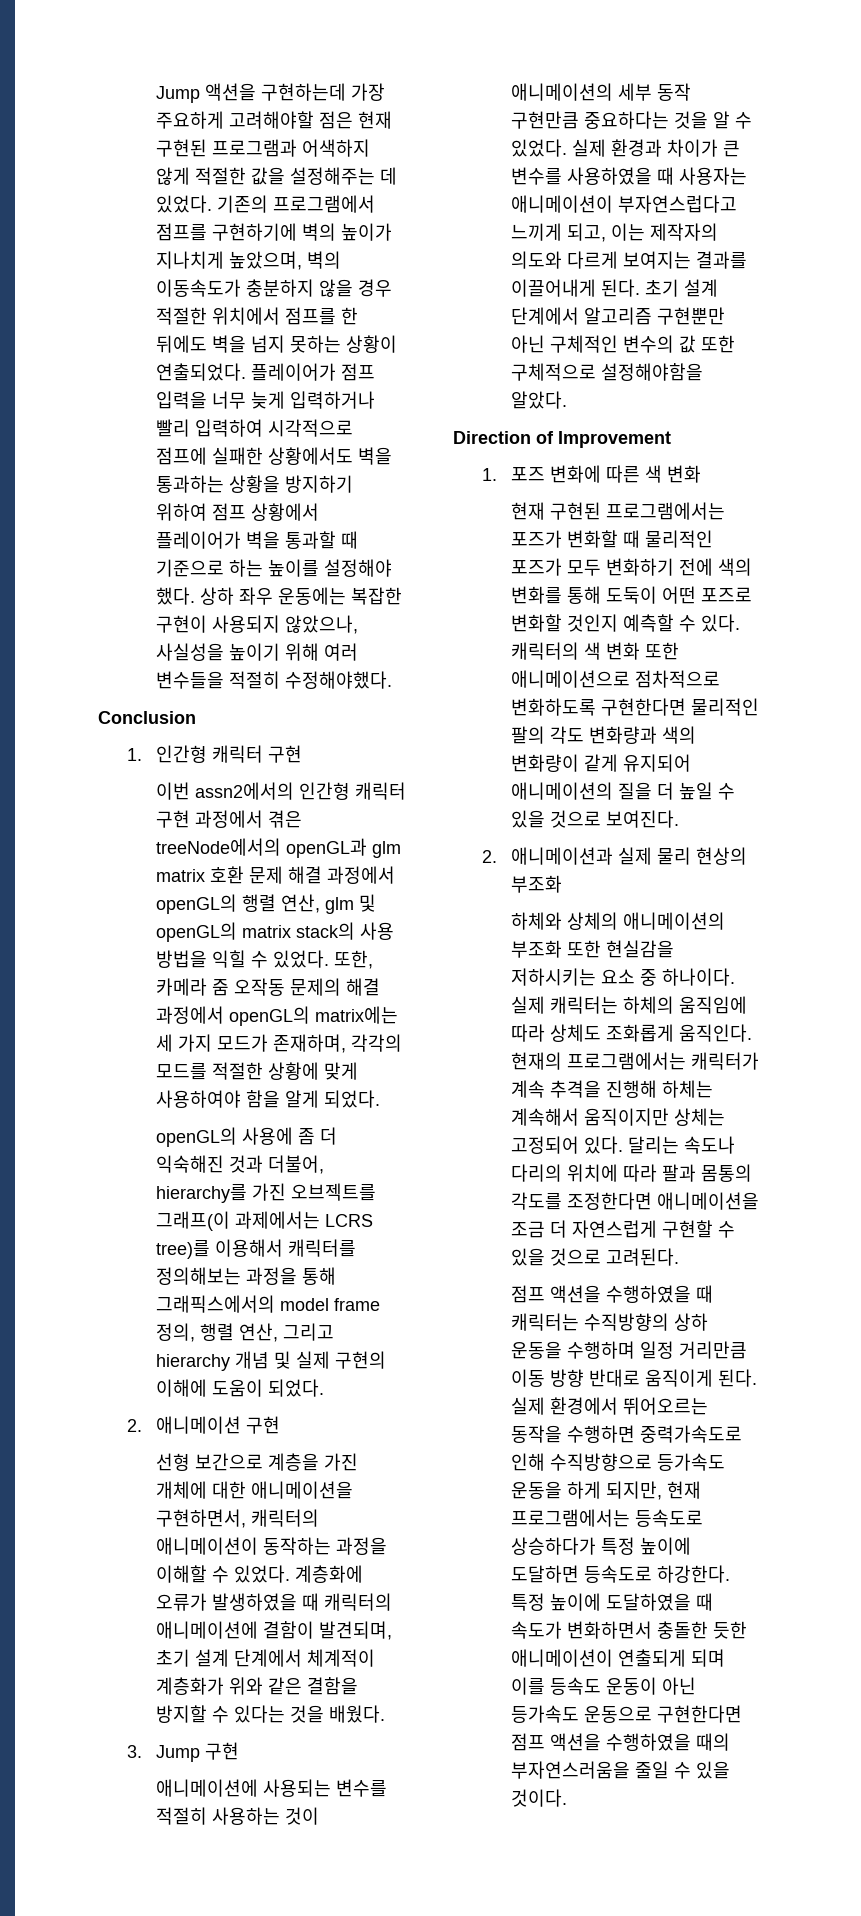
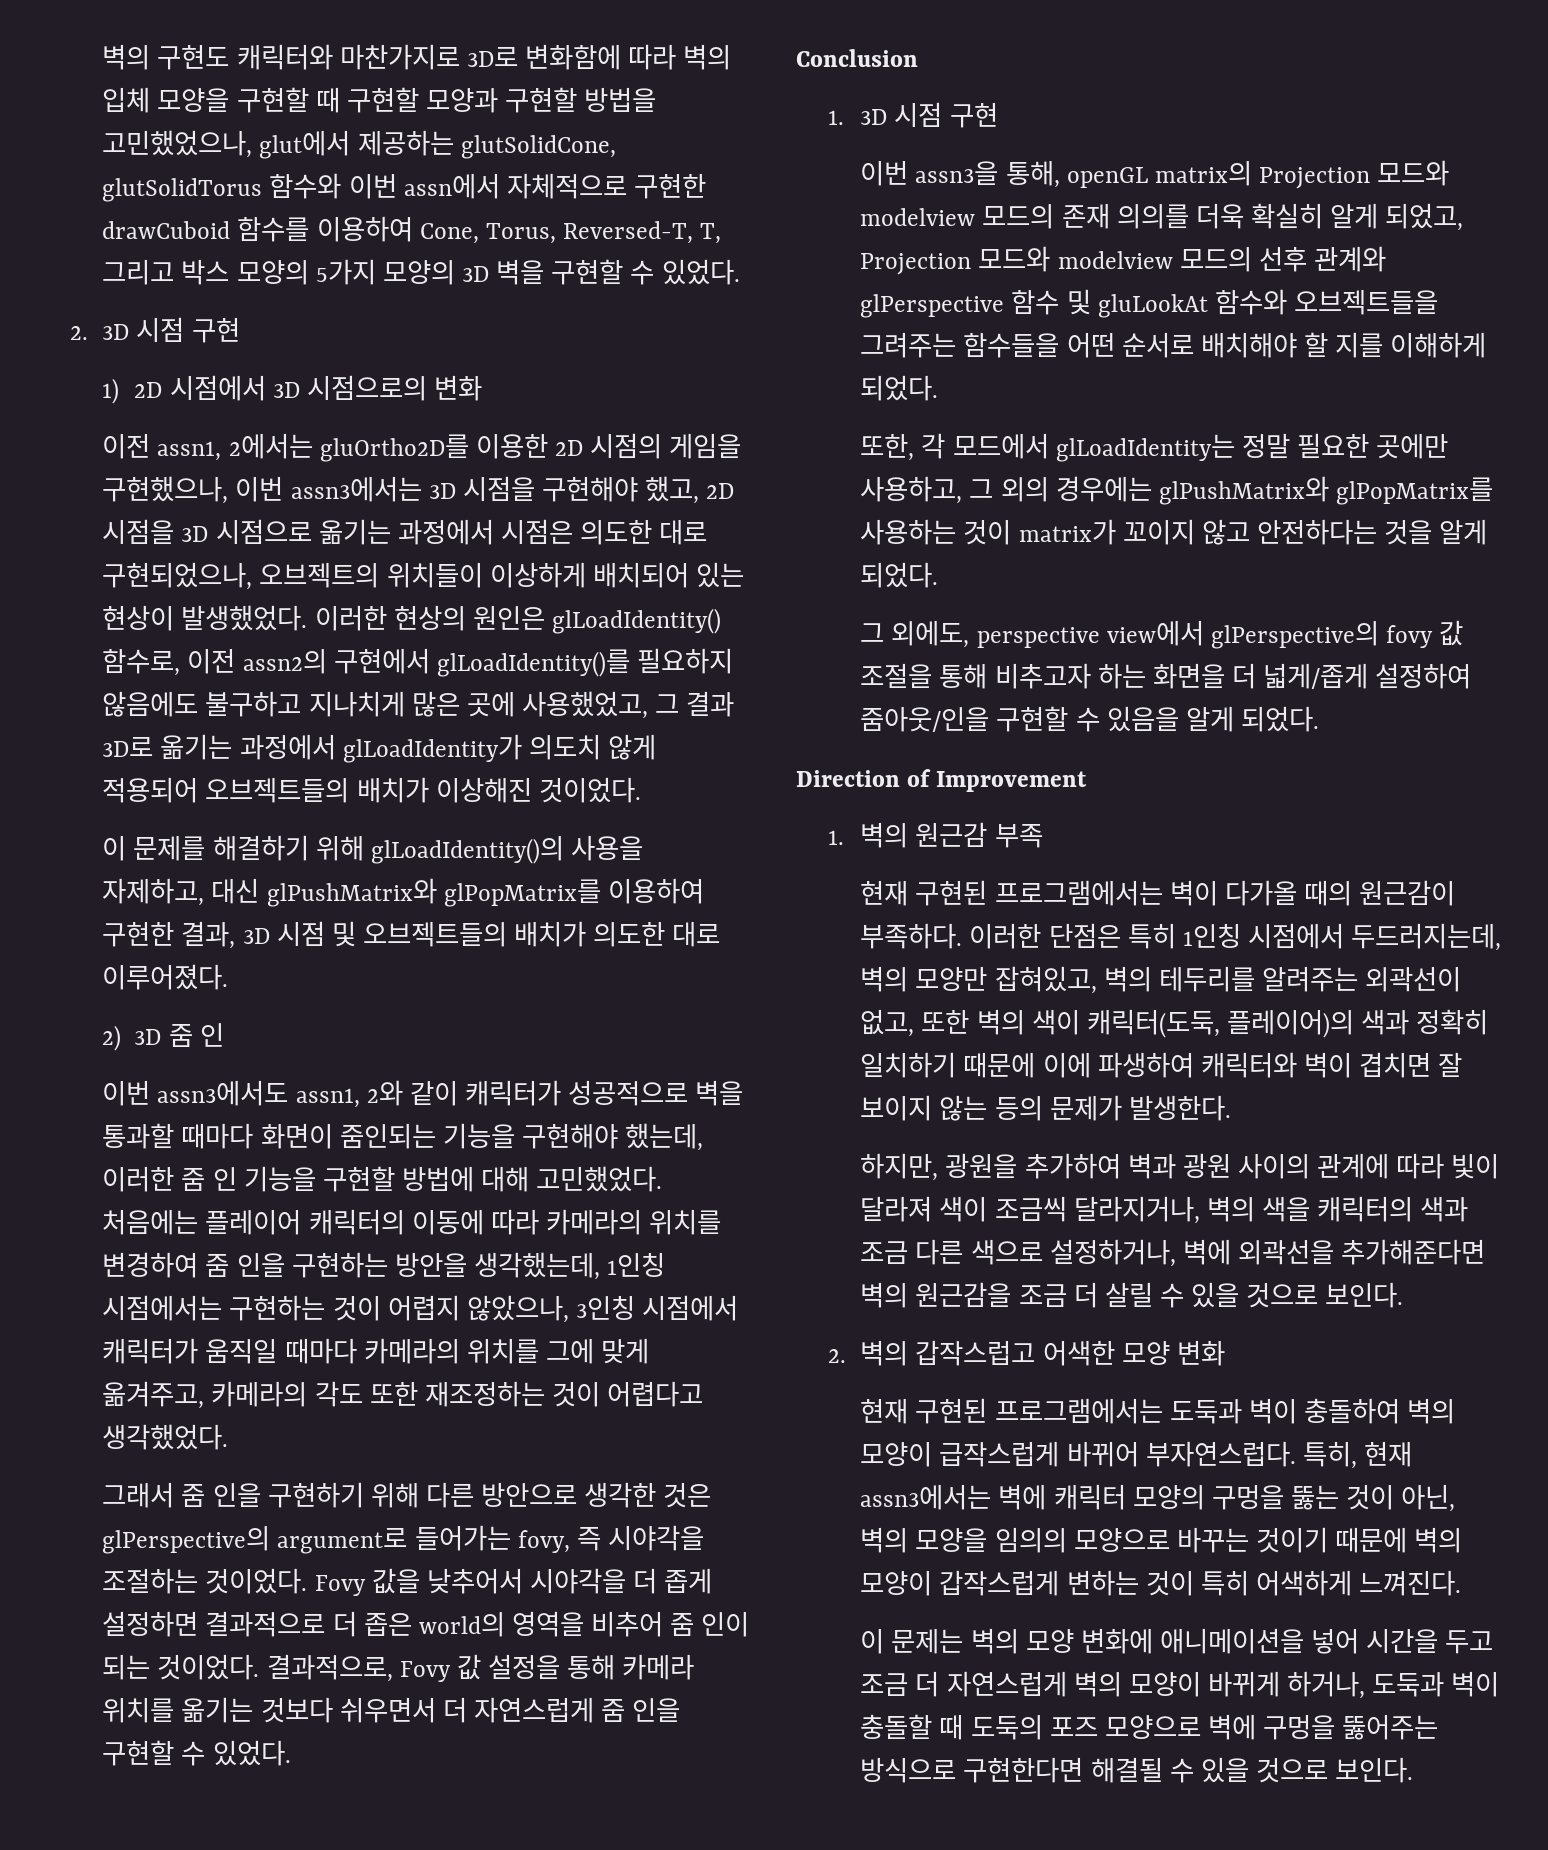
- Jump 액션을 구현하는데 가장 주요하게 고려해야할 점은 현재 구현된 프로그램과 어색하지 않게 적절한 값을 설정해주는 데 있었다. 기존의 프로그램에서 점프를 구현하기에 벽의 높이가 지나치게 높았으며, 벽의 이동속도가 충분하지 않을 경우 적절한 위치에서 점프를 한 뒤에도 벽을 넘지 못하는 상황이 연출되었다. 플레이어가 점프 입력을 너무 늦게 입력하거나 빨리 입력하여 시각적으로 점프에 실패한 상황에서도 벽을 통과하는 상황을 방지하기 위하여 점프 상황에서 플레이어가 벽을 통과할 때 기준으로 하는 높이를 설정해야 했다. 상하 좌우 운동에는 복잡한 구현이 사용되지 않았으나, 사실성을 높이기 위해 여러 변수들을 적절히 수정해야했다.
+ 벽의 구현도 캐릭터와 마찬가지로 3D로 변화함에 따라 벽의 입체 모양을 구현할 때 구현할 모양과 구현할 방법을 고민했었으나, glut에서 제공하는 glutSolidCone, glutSolidTorus 함수와 이번 assn에서 자체적으로 구현한 drawCuboid 함수를 이용하여 Cone, Torus, Reversed-T, T, 그리고 박스 모양의 5가지 모양의 3D 벽을 구현할 수 있었다.
+ 2. 3D 시점 구현
+ 1) 2D 시점에서 3D 시점으로의 변화
+ 이전 assn1, 2에서는 gluOrtho2D를 이용한 2D 시점의 게임을 구현했으나, 이번 assn3에서는 3D 시점을 구현해야 했고, 2D 시점을 3D 시점으로 옮기는 과정에서 시점은 의도한 대로 구현되었으나, 오브젝트의 위치들이 이상하게 배치되어 있는 현상이 발생했었다. 이러한 현상의 원인은 glLoadIdentity() 함수로, 이전 assn2의 구현에서 glLoadIdentity()를 필요하지 않음에도 불구하고 지나치게 많은 곳에 사용했었고, 그 결과 3D로 옮기는 과정에서 glLoadIdentity가 의도치 않게 적용되어 오브젝트들의 배치가 이상해진 것이었다.
+ 이 문제를 해결하기 위해 glLoadIdentity()의 사용을 자제하고, 대신 glPushMatrix와 glPopMatrix를 이용하여 구현한 결과, 3D 시점 및 오브젝트들의 배치가 의도한 대로 이루어졌다.
+ 2) 3D 줌 인
+ 이번 assn3에서도 assn1, 2와 같이 캐릭터가 성공적으로 벽을 통과할 때마다 화면이 줌인되는 기능을 구현해야 했는데, 이러한 줌 인 기능을 구현할 방법에 대해 고민했었다. 처음에는 플레이어 캐릭터의 이동에 따라 카메라의 위치를 변경하여 줌 인을 구현하는 방안을 생각했는데, 1인칭 시점에서는 구현하는 것이 어렵지 않았으나, 3인칭 시점에서 캐릭터가 움직일 때마다 카메라의 위치를 그에 맞게 옮겨주고, 카메라의 각도 또한 재조정하는 것이 어렵다고 생각했었다.
+ 그래서 줌 인을 구현하기 위해 다른 방안으로 생각한 것은 glPerspective의 argument로 들어가는 fovy, 즉 시야각을 조절하는 것이었다. Fovy 값을 낮추어서 시야각을 더 좁게 설정하면 결과적으로 더 좁은 world의 영역을 비추어 줌 인이 되는 것이었다. 결과적으로, Fovy 값 설정을 통해 카메라 위치를 옮기는 것보다 쉬우면서 더 자연스럽게 줌 인을 구현할 수 있었다.
- 1. 인간형 캐릭터 구현
+ 1. 3D 시점 구현
- 이번 assn2에서의 인간형 캐릭터 구현 과정에서 겪은 treeNode에서의 openGL과 glm matrix 호환 문제 해결 과정에서 openGL의 행렬 연산, glm 및 openGL의 matrix stack의 사용 방법을 익힐 수 있었다. 또한, 카메라 줌 오작동 문제의 해결 과정에서 openGL의 matrix에는 세 가지 모드가 존재하며, 각각의 모드를 적절한 상황에 맞게 사용하여야 함을 알게 되었다.
- openGL의 사용에 좀 더 익숙해진 것과 더불어, hierarchy를 가진 오브젝트를 그래프(이 과제에서는 LCRS tree)를 이용해서 캐릭터를 정의해보는 과정을 통해 그래픽스에서의 model frame 정의, 행렬 연산, 그리고 hierarchy 개념 및 실제 구현의 이해에 도움이 되었다.
- 2. 애니메이션 구현
- 선형 보간으로 계층을 가진 개체에 대한 애니메이션을 구현하면서, 캐릭터의 애니메이션이 동작하는 과정을 이해할 수 있었다. 계층화에 오류가 발생하였을 때 캐릭터의 애니메이션에 결함이 발견되며, 초기 설계 단계에서 체계적이 계층화가 위와 같은 결함을 방지할 수 있다는 것을 배웠다.
- 3. Jump 구현
- 애니메이션에 사용되는 변수를 적절히 사용하는 것이 애니메이션의 세부 동작 구현만큼 중요하다는 것을 알 수 있었다. 실제 환경과 차이가 큰 변수를 사용하였을 때 사용자는 애니메이션이 부자연스럽다고 느끼게 되고, 이는 제작자의 의도와 다르게 보여지는 결과를 이끌어내게 된다. 초기 설계 단계에서 알고리즘 구현뿐만 아닌 구체적인 변수의 값 또한 구체적으로 설정해야함을 알았다.
+ 이번 assn3을 통해, openGL matrix의 Projection 모드와 modelview 모드의 존재 의의를 더욱 확실히 알게 되었고, Projection 모드와 modelview 모드의 선후 관계와 glPerspective 함수 및 gluLookAt 함수와 오브젝트들을 그려주는 함수들을 어떤 순서로 배치해야 할 지를 이해하게 되었다.
+ 또한, 각 모드에서 glLoadIdentity는 정말 필요한 곳에만 사용하고, 그 외의 경우에는 glPushMatrix와 glPopMatrix를 사용하는 것이 matrix가 꼬이지 않고 안전하다는 것을 알게 되었다.
+ 그 외에도, perspective view에서 glPerspective의 fovy 값 조절을 통해 비추고자 하는 화면을 더 넓게/좁게 설정하여 줌아웃/인을 구현할 수 있음을 알게 되었다.
  Direction of Improvement
- 1. 포즈 변화에 따른 색 변화
- 현재 구현된 프로그램에서는 포즈가 변화할 때 물리적인 포즈가 모두 변화하기 전에 색의 변화를 통해 도둑이 어떤 포즈로 변화할 것인지 예측할 수 있다. 캐릭터의 색 변화 또한 애니메이션으로 점차적으로 변화하도록 구현한다면 물리적인 팔의 각도 변화량과 색의 변화량이 같게 유지되어 애니메이션의 질을 더 높일 수 있을 것으로 보여진다.
- 2. 애니메이션과 실제 물리 현상의 부조화
- 하체와 상체의 애니메이션의 부조화 또한 현실감을 저하시키는 요소 중 하나이다. 실제 캐릭터는 하체의 움직임에 따라 상체도 조화롭게 움직인다. 현재의 프로그램에서는 캐릭터가 계속 추격을 진행해 하체는 계속해서 움직이지만 상체는 고정되어 있다. 달리는 속도나 다리의 위치에 따라 팔과 몸통의 각도를 조정한다면 애니메이션을 조금 더 자연스럽게 구현할 수 있을 것으로 고려된다.
- 점프 액션을 수행하였을 때 캐릭터는 수직방향의 상하 운동을 수행하며 일정 거리만큼 이동 방향 반대로 움직이게 된다. 실제 환경에서 뛰어오르는 동작을 수행하면 중력가속도로 인해 수직방향으로 등가속도 운동을 하게 되지만, 현재 프로그램에서는 등속도로 상승하다가 특정 높이에 도달하면 등속도로 하강한다. 특정 높이에 도달하였을 때 속도가 변화하면서 충돌한 듯한 애니메이션이 연출되게 되며 이를 등속도 운동이 아닌 등가속도 운동으로 구현한다면 점프 액션을 수행하였을 때의 부자연스러움을 줄일 수 있을 것이다.
+ 1. 벽의 원근감 부족
+ 현재 구현된 프로그램에서는 벽이 다가올 때의 원근감이 부족하다. 이러한 단점은 특히 1인칭 시점에서 두드러지는데, 벽의 모양만 잡혀있고, 벽의 테두리를 알려주는 외곽선이 없고, 또한 벽의 색이 캐릭터(도둑, 플레이어)의 색과 정확히 일치하기 때문에 이에 파생하여 캐릭터와 벽이 겹치면 잘 보이지 않는 등의 문제가 발생한다.
+ 하지만, 광원을 추가하여 벽과 광원 사이의 관계에 따라 빛이 달라져 색이 조금씩 달라지거나, 벽의 색을 캐릭터의 색과 조금 다른 색으로 설정하거나, 벽에 외곽선을 추가해준다면 벽의 원근감을 조금 더 살릴 수 있을 것으로 보인다.
+ 2. 벽의 갑작스럽고 어색한 모양 변화
+ 현재 구현된 프로그램에서는 도둑과 벽이 충돌하여 벽의 모양이 급작스럽게 바뀌어 부자연스럽다. 특히, 현재 assn3에서는 벽에 캐릭터 모양의 구멍을 뚫는 것이 아닌, 벽의 모양을 임의의 모양으로 바꾸는 것이기 때문에 벽의 모양이 갑작스럽게 변하는 것이 특히 어색하게 느껴진다.
+ 이 문제는 벽의 모양 변화에 애니메이션을 넣어 시간을 두고 조금 더 자연스럽게 벽의 모양이 바뀌게 하거나, 도둑과 벽이 충돌할 때 도둑의 포즈 모양으로 벽에 구멍을 뚫어주는 방식으로 구현한다면 해결될 수 있을 것으로 보인다.

